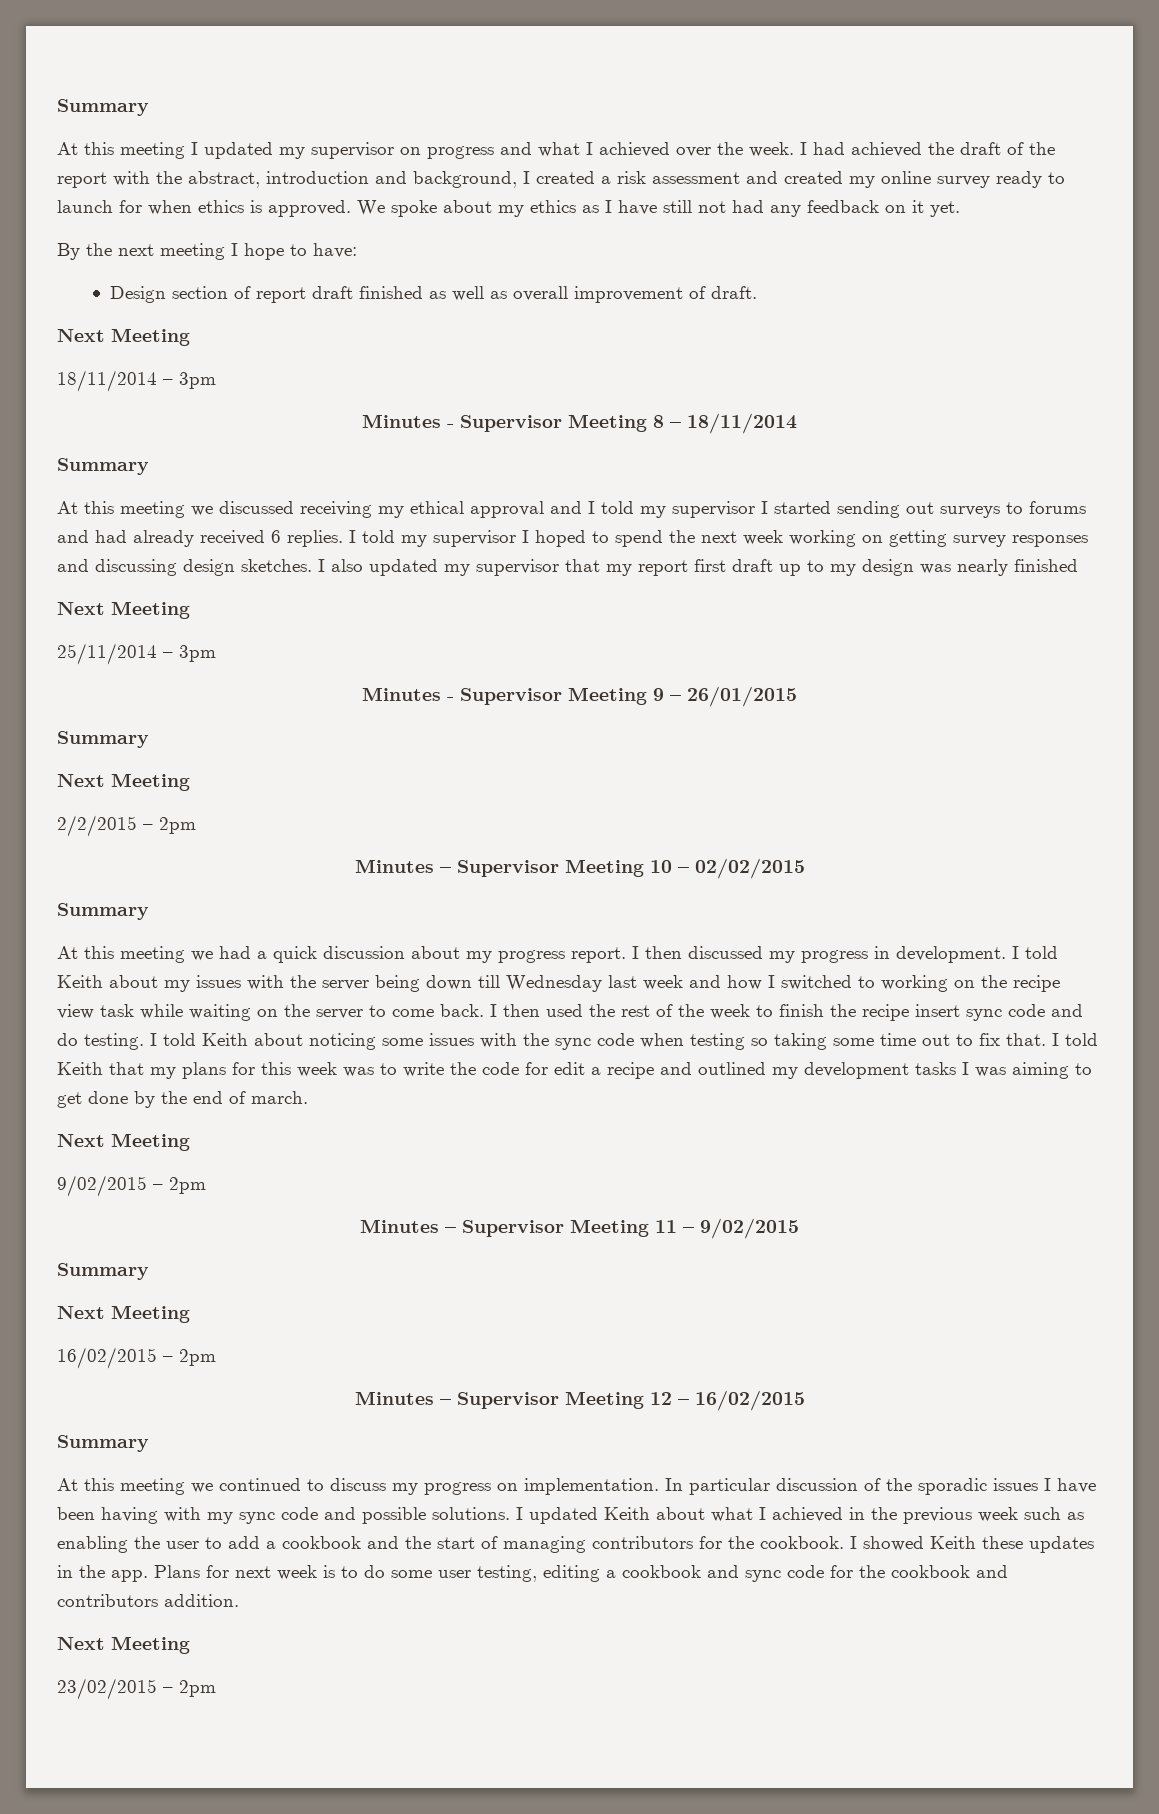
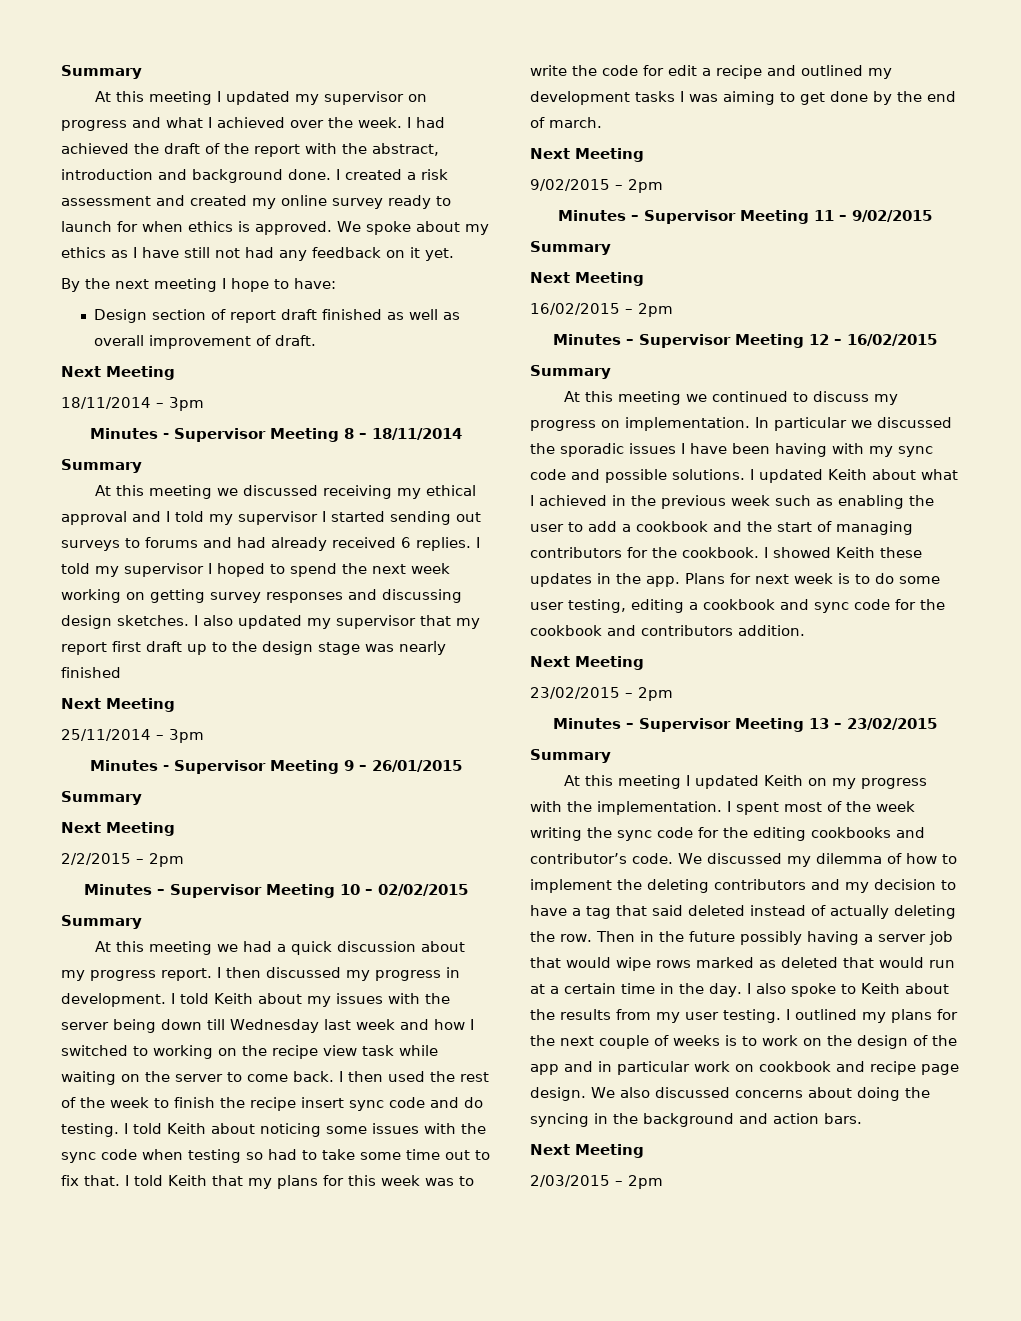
- I had achieved the draft of the report with the abstract, introduction and background, I created a risk assessment and created my online survey ready to launch for when ethics is approved.
+ I had achieved the draft of the report with the abstract, introduction and background done. I created a risk assessment and created my online survey ready to launch for when ethics is approved.
- I also updated my supervisor that my report first draft up to my design was nearly finished
+ I also updated my supervisor that my report first draft up to the design stage was nearly finished
- I told Keith about noticing some issues with the sync code when testing so taking some time out to fix that.
+ I told Keith about noticing some issues with the sync code when testing so had to take some time out to fix that.
- In particular discussion of the sporadic issues I have been having with my sync code and possible solutions.
+ In particular we discussed the sporadic issues I have been having with my sync code and possible solutions.
+ Minutes – Supervisor Meeting 13 – 23/02/2015
+ Summary
+ At this meeting I updated Keith on my progress with the implementation. I spent most of the week writing the sync code for the editing cookbooks and contributor’s code. We discussed my dilemma of how to implement the deleting contributors and my decision to have a tag that said deleted instead of actually deleting the row. Then in the future possibly having a server job that would wipe rows marked as deleted that would run at a certain time in the day. I also spoke to Keith about the results from my user testing. I outlined my plans for the next couple of weeks is to work on the design of the app and in particular work on cookbook and recipe page design. We also discussed concerns about doing the syncing in the background and action bars.
+ Next Meeting
+ 2/03/2015 – 2pm

